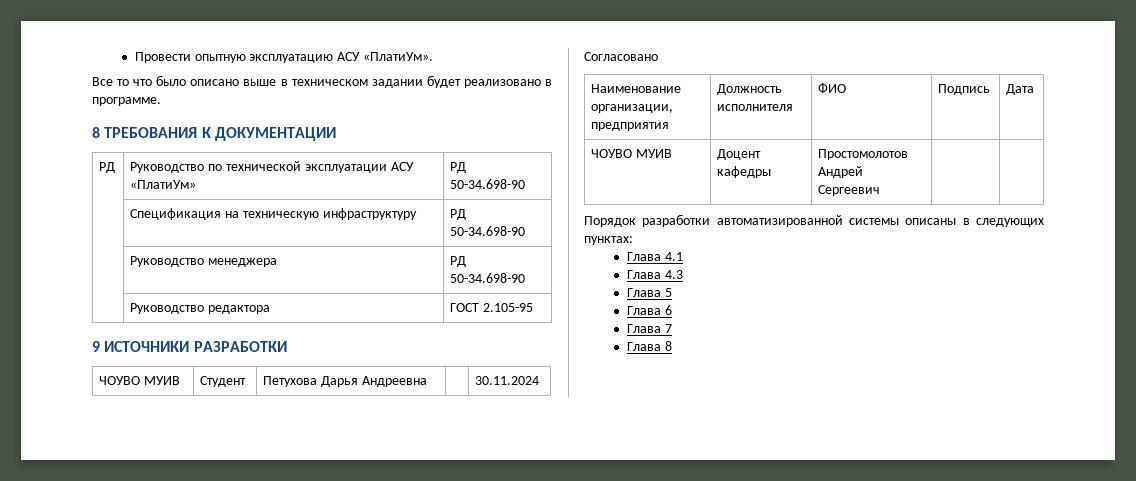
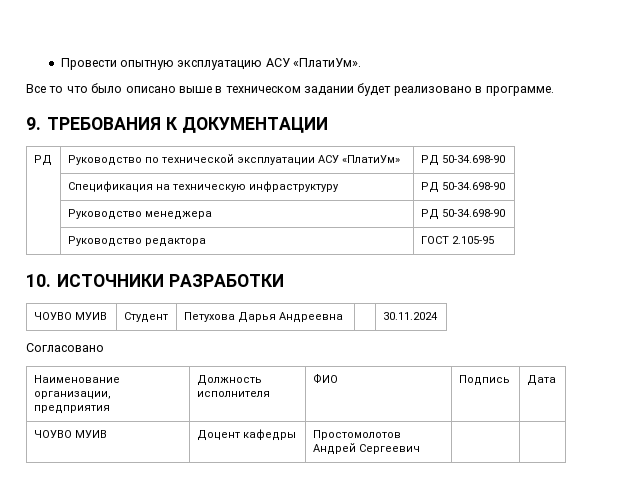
- 8 ТРЕБОВАНИЯ К ДОКУМЕНТАЦИИ
+ 9. ТРЕБОВАНИЯ К ДОКУМЕНТАЦИИ
- 9 ИСТОЧНИКИ РАЗРАБОТКИ
+ 10. ИСТОЧНИКИ РАЗРАБОТКИ
- Порядок разработки автоматизированной системы описаны в следующих пунктах:
- Глава 4.1
- Глава 4.3
- Глава 5
- Глава 6
- Глава 7
- Глава 8

